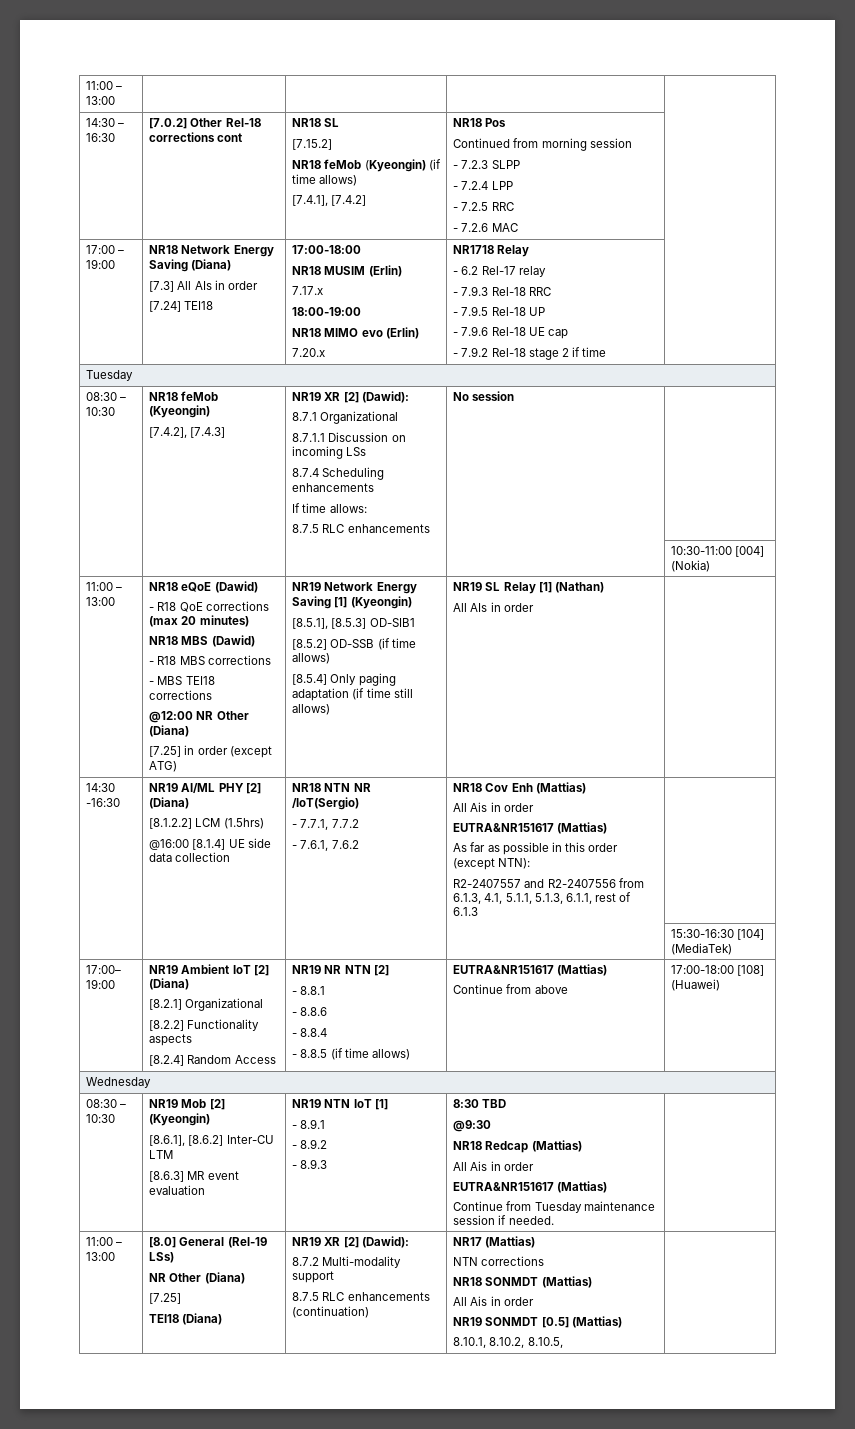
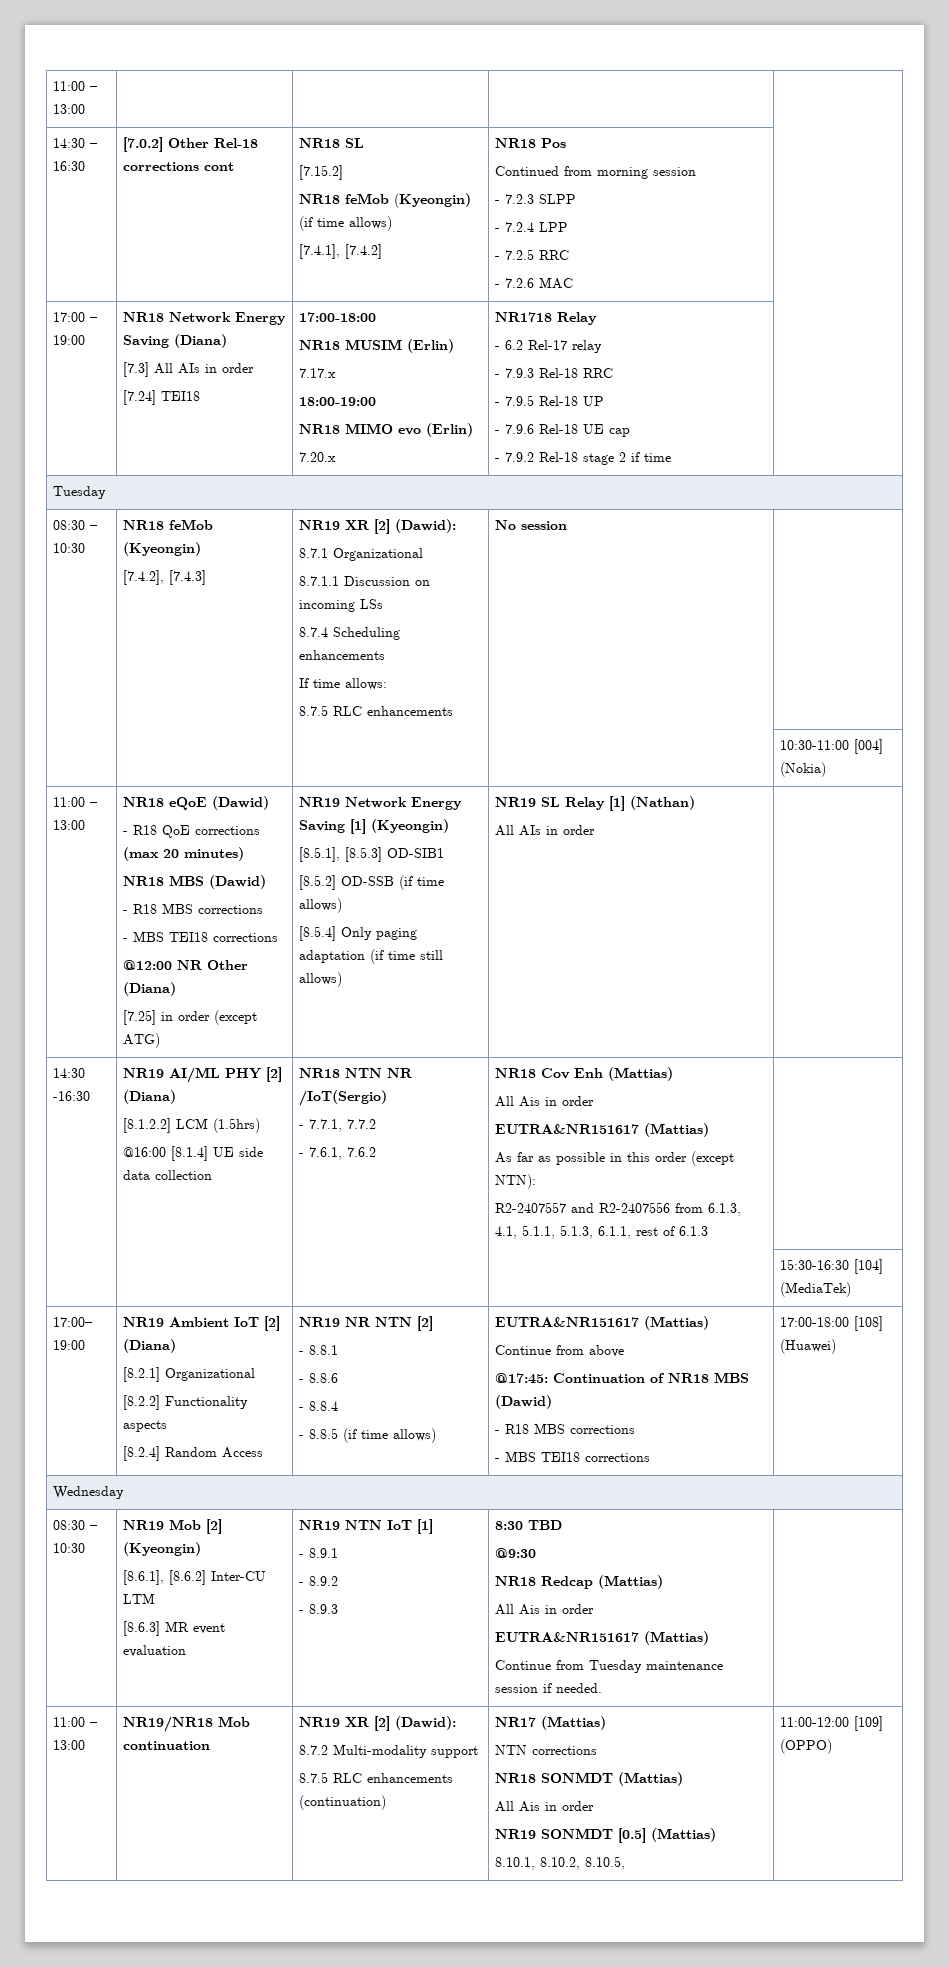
+ @17:45: Continuation of NR18 MBS (Dawid)
+ - R18 MBS corrections
+ - MBS TEI18 corrections
- [8.0] General (Rel-19 LSs)
- NR Other (Diana)
- [7.25]
- TEI18 (Diana)
+ NR19/NR18 Mob continuation
+ 11:00-12:00 [109] (OPPO)

